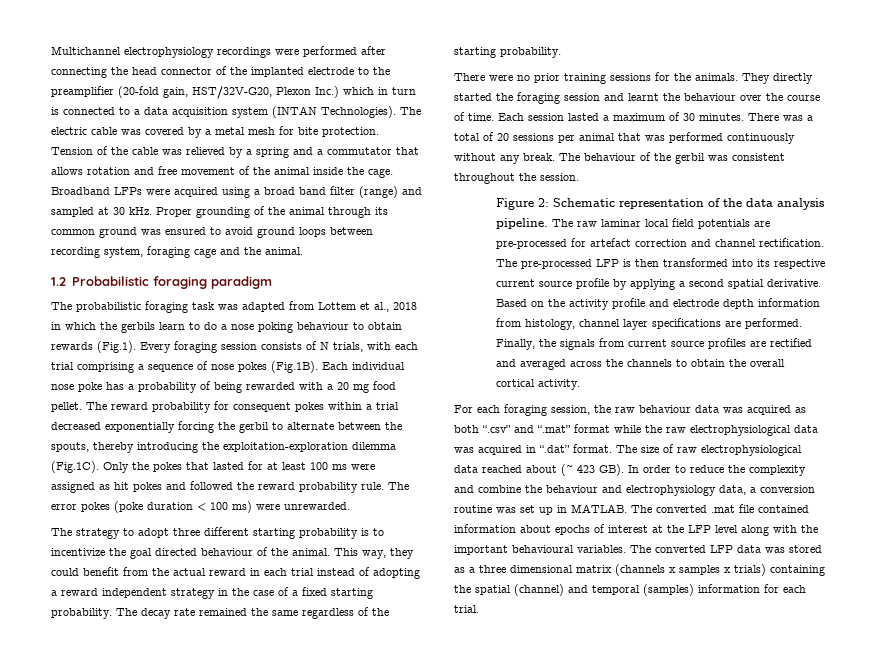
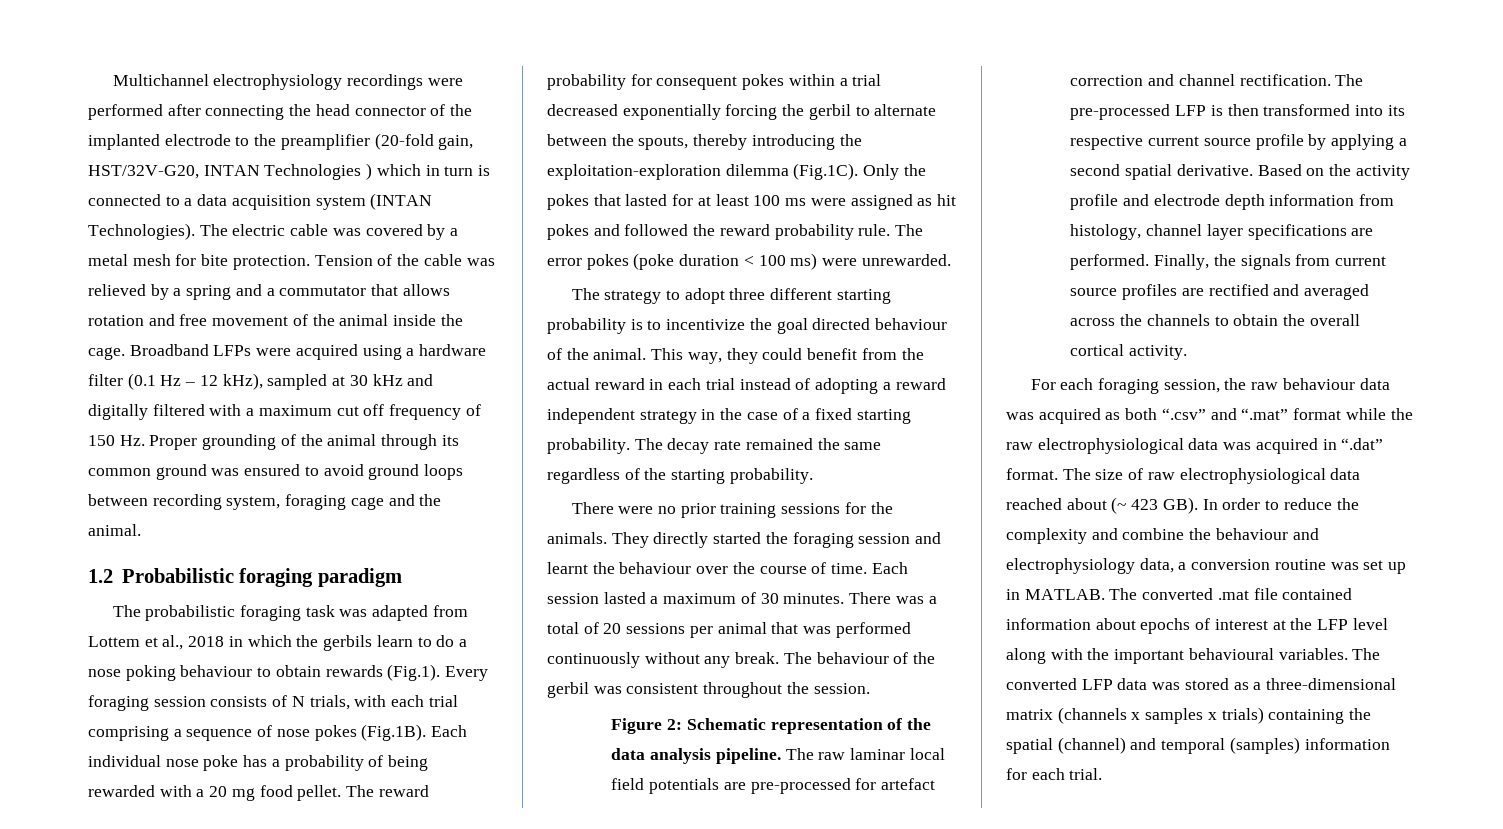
- Multichannel electrophysiology recordings were performed after connecting the head connector of the implanted electrode to the preamplifier (20-fold gain, HST/32V-G20, Plexon Inc.) which in turn is connected to a data acquisition system (INTAN Technologies).
+ Multichannel electrophysiology recordings were performed after connecting the head connector of the implanted electrode to the preamplifier (20-fold gain, HST/32V-G20, INTAN Technologies ) which in turn is connected to a data acquisition system (INTAN Technologies).
- Broadband LFPs were acquired using a broad band filter (range) and sampled at 30 kHz. Proper grounding of the animal through its common ground was ensured to avoid ground loops between recording system, foraging cage and the animal.
+ Broadband LFPs were acquired using a hardware filter (0.1 Hz – 12 kHz), sampled at 30 kHz and digitally filtered with a maximum cut off frequency of 150 Hz. Proper grounding of the animal through its common ground was ensured to avoid ground loops between recording system, foraging cage and the animal.
- The converted LFP data was stored as a three dimensional matrix (channels x samples x trials) containing the spatial (channel) and temporal (samples) information for each trial.
+ The converted LFP data was stored as a three-dimensional matrix (channels x samples x trials) containing the spatial (channel) and temporal (samples) information for each trial.

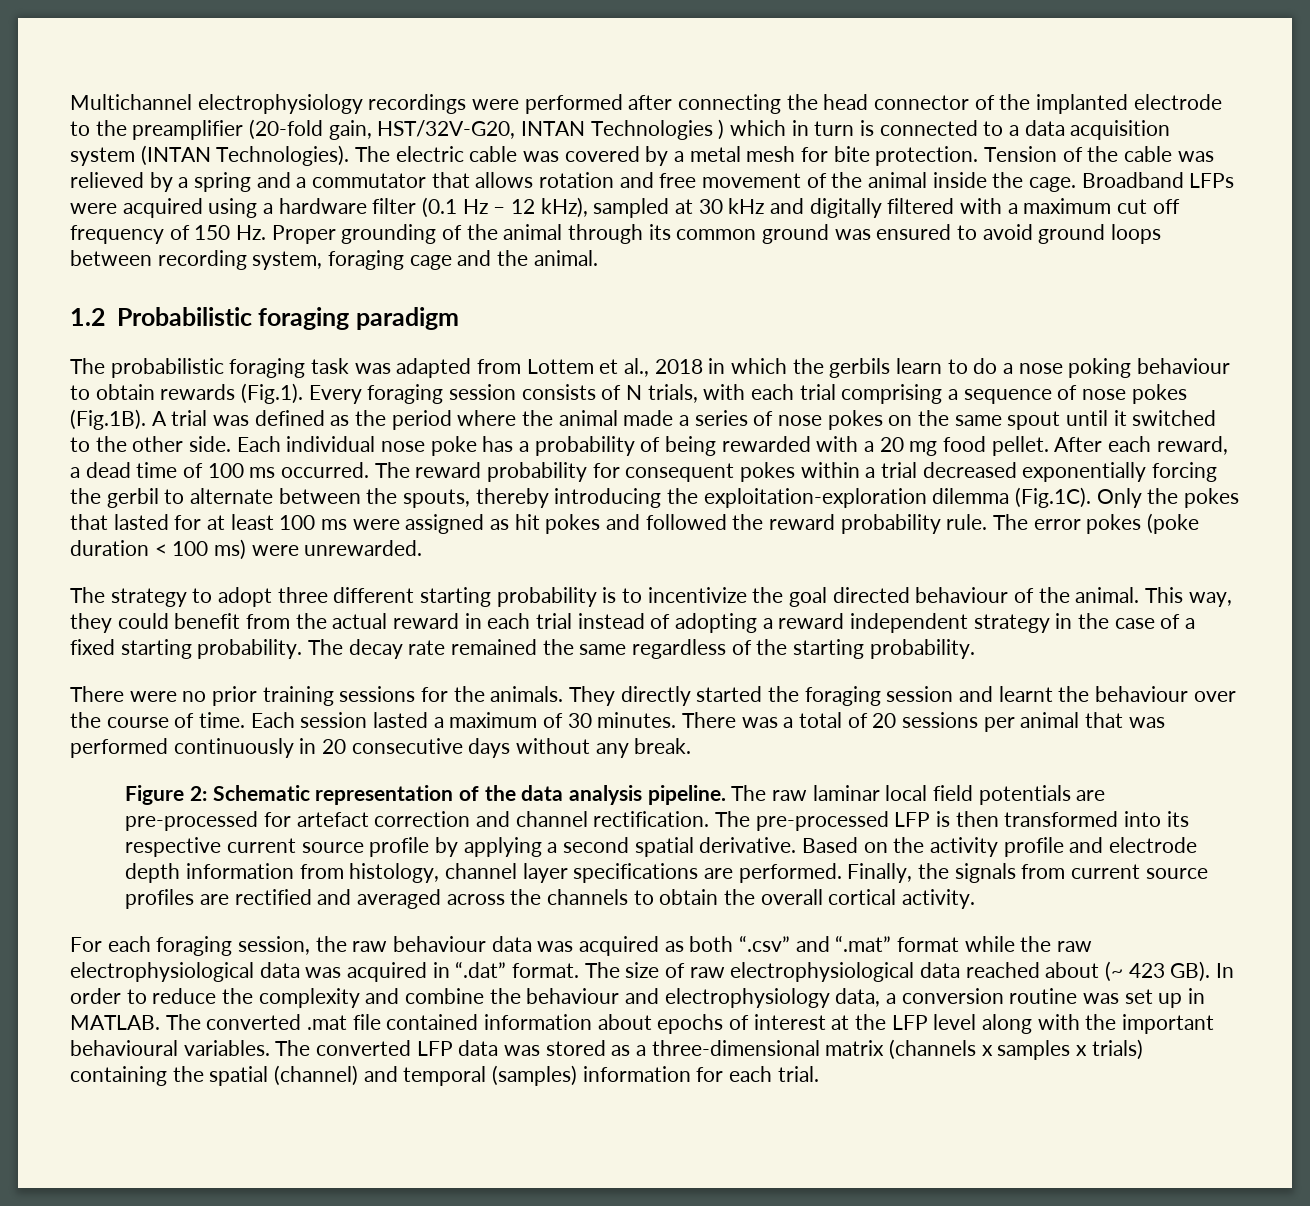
- The probabilistic foraging task was adapted from Lottem et al., 2018 in which the gerbils learn to do a nose poking behaviour to obtain rewards (Fig.1). Every foraging session consists of N trials, with each trial comprising a sequence of nose pokes (Fig.1B). Each individual nose poke has a probability of being rewarded with a 20 mg food pellet.
+ The probabilistic foraging task was adapted from Lottem et al., 2018 in which the gerbils learn to do a nose poking behaviour to obtain rewards (Fig.1). Every foraging session consists of N trials, with each trial comprising a sequence of nose pokes (Fig.1B). A trial was defined as the period where the animal made a series of nose pokes on the same spout until it switched to the other side. Each individual nose poke has a probability of being rewarded with a 20 mg food pellet.
+ After each reward, a dead time of 100 ms occurred.
- There was a total of 20 sessions per animal that was performed continuously without any break. The behaviour of the gerbil was consistent throughout the session.
+ There was a total of 20 sessions per animal that was performed continuously in 20 consecutive days without any break.

